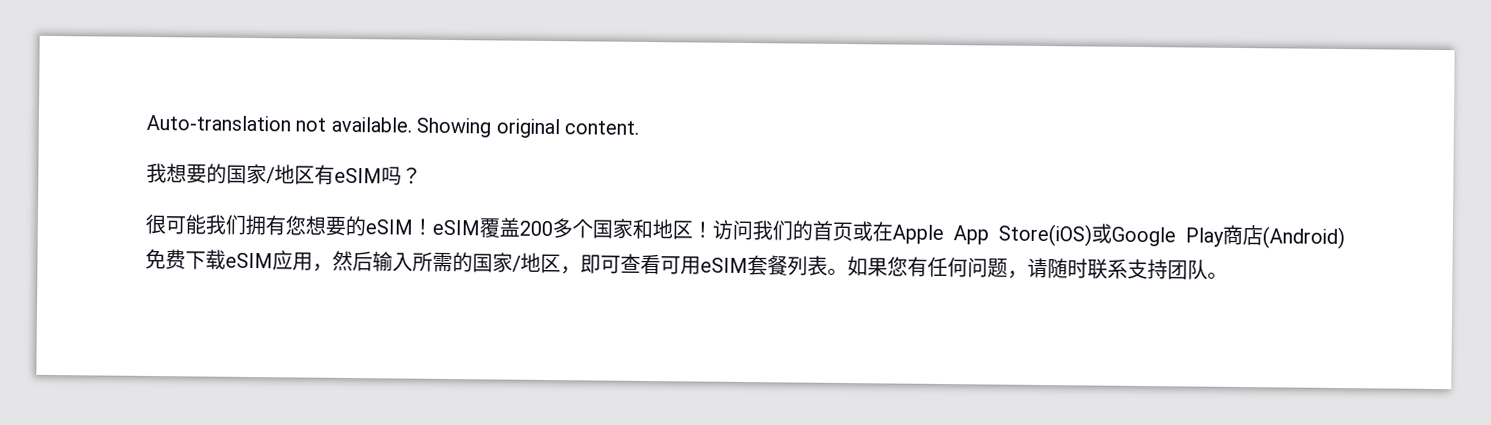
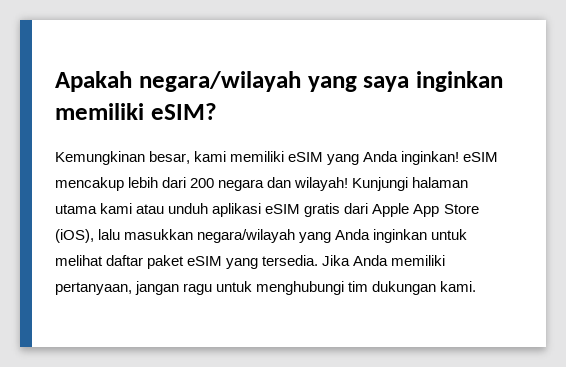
- Auto-translation not available. Showing original content.
- 我想要的国家/地区有eSIM吗？
- 很可能我们拥有您想要的eSIM！eSIM覆盖200多个国家和地区！访问我们的首页或在Apple App Store(iOS)或Google Play商店(Android)免费下载eSIM应用，然后输入所需的国家/地区，即可查看可用eSIM套餐列表。如果您有任何问题，请随时联系支持团队。
+ Apakah negara/wilayah yang saya inginkan memiliki eSIM?
+ Kemungkinan besar, kami memiliki eSIM yang Anda inginkan! eSIM mencakup lebih dari 200 negara dan wilayah! Kunjungi halaman utama kami atau unduh aplikasi eSIM gratis dari Apple App Store (iOS), lalu masukkan negara/wilayah yang Anda inginkan untuk melihat daftar paket eSIM yang tersedia. Jika Anda memiliki pertanyaan, jangan ragu untuk menghubungi tim dukungan kami.

